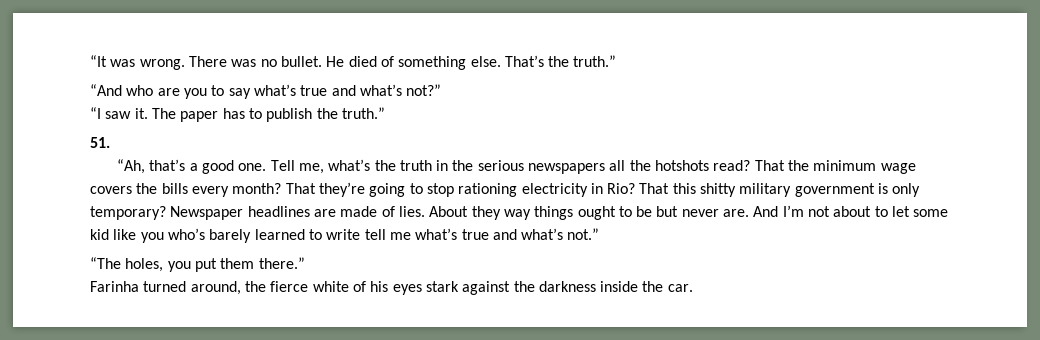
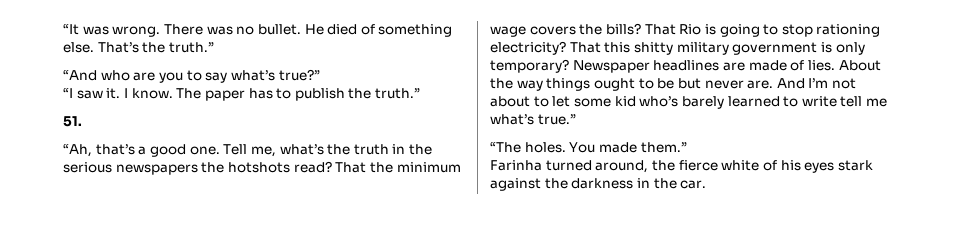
- “And who are you to say what’s true and what’s not?”
+ “And who are you to say what’s true?”
+ I know.
- Tell me, what’s the truth in the serious newspapers all the hotshots read?
+ Tell me, what’s the truth in the serious newspapers the hotshots read?
- That the minimum wage covers the bills every month? That they’re going to stop rationing electricity in Rio?
+ That the minimum wage covers the bills? That Rio is going to stop rationing electricity?
- About they way things ought to be but never are.
+ About the way things ought to be but never are.
- And I’m not about to let some kid like you who’s barely learned to write tell me what’s true and what’s not.”
- “The holes, you put them there.”
+ And I’m not about to let some kid who’s barely learned to write tell me what’s true.”
+ “The holes. You made them.”
- Farinha turned around, the fierce white of his eyes stark against the darkness inside the car.
+ Farinha turned around, the fierce white of his eyes stark against the darkness in the car.

